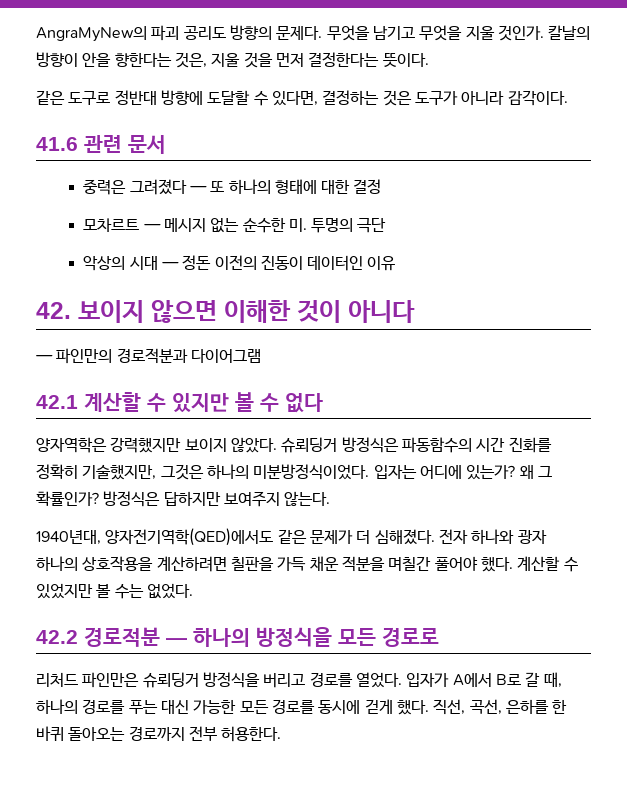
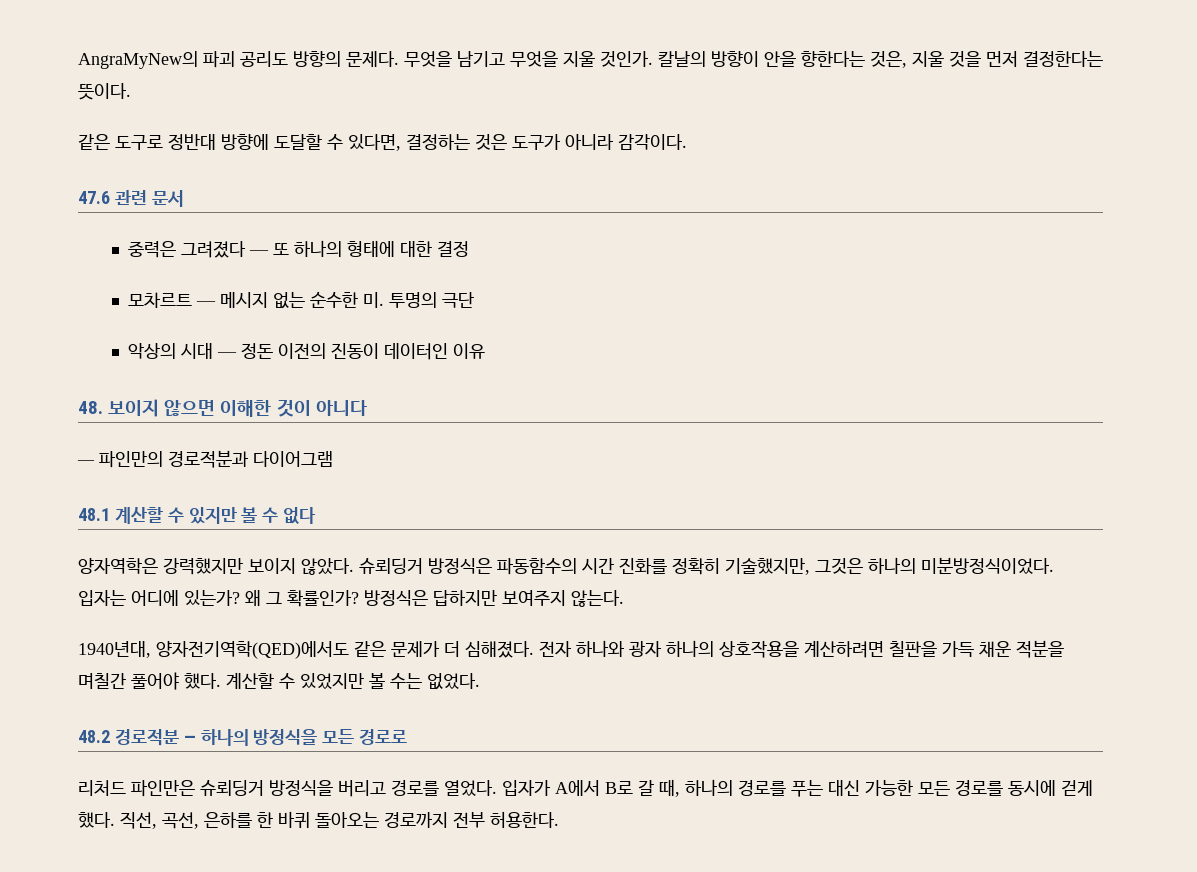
- 41.6 관련 문서
+ 47.6 관련 문서
- 42. 보이지 않으면 이해한 것이 아니다
+ 48. 보이지 않으면 이해한 것이 아니다
- 42.1 계산할 수 있지만 볼 수 없다
+ 48.1 계산할 수 있지만 볼 수 없다
- 42.2 경로적분 — 하나의 방정식을 모든 경로로
+ 48.2 경로적분 — 하나의 방정식을 모든 경로로

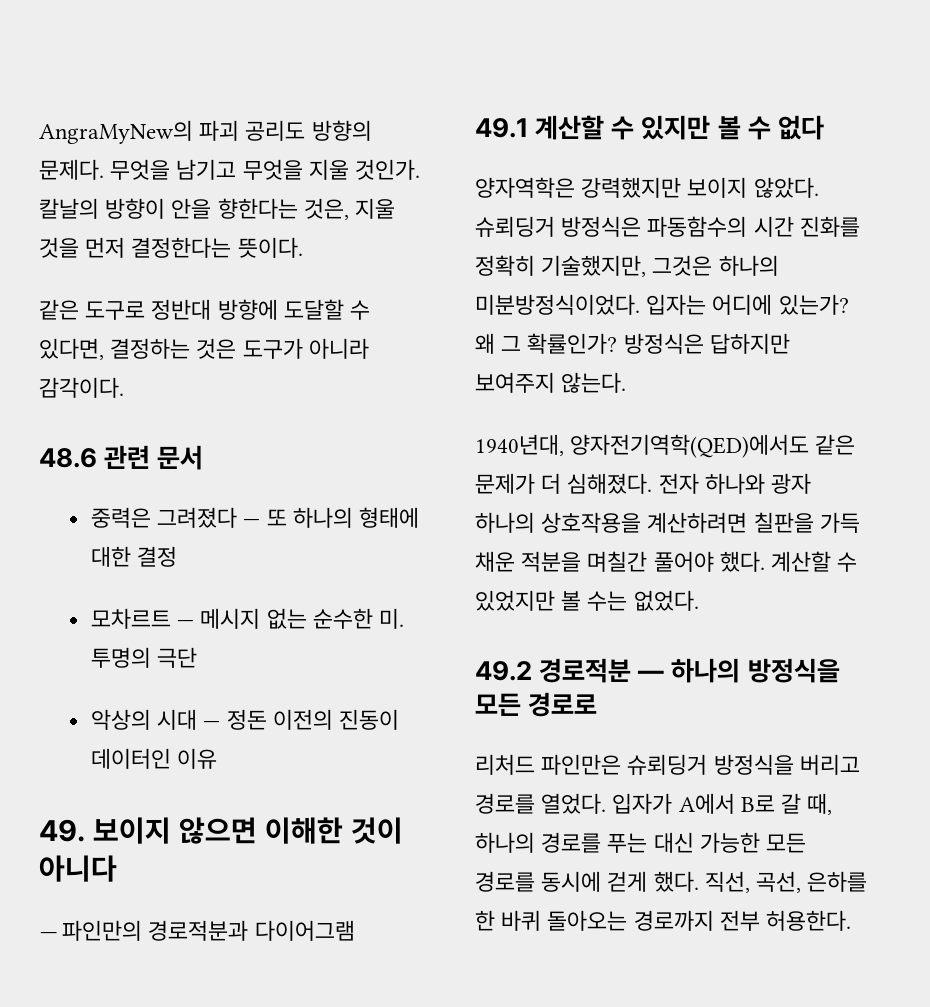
- 47.6 관련 문서
+ 48.6 관련 문서
- 48. 보이지 않으면 이해한 것이 아니다
+ 49. 보이지 않으면 이해한 것이 아니다
- 48.1 계산할 수 있지만 볼 수 없다
+ 49.1 계산할 수 있지만 볼 수 없다
- 48.2 경로적분 — 하나의 방정식을 모든 경로로
+ 49.2 경로적분 — 하나의 방정식을 모든 경로로

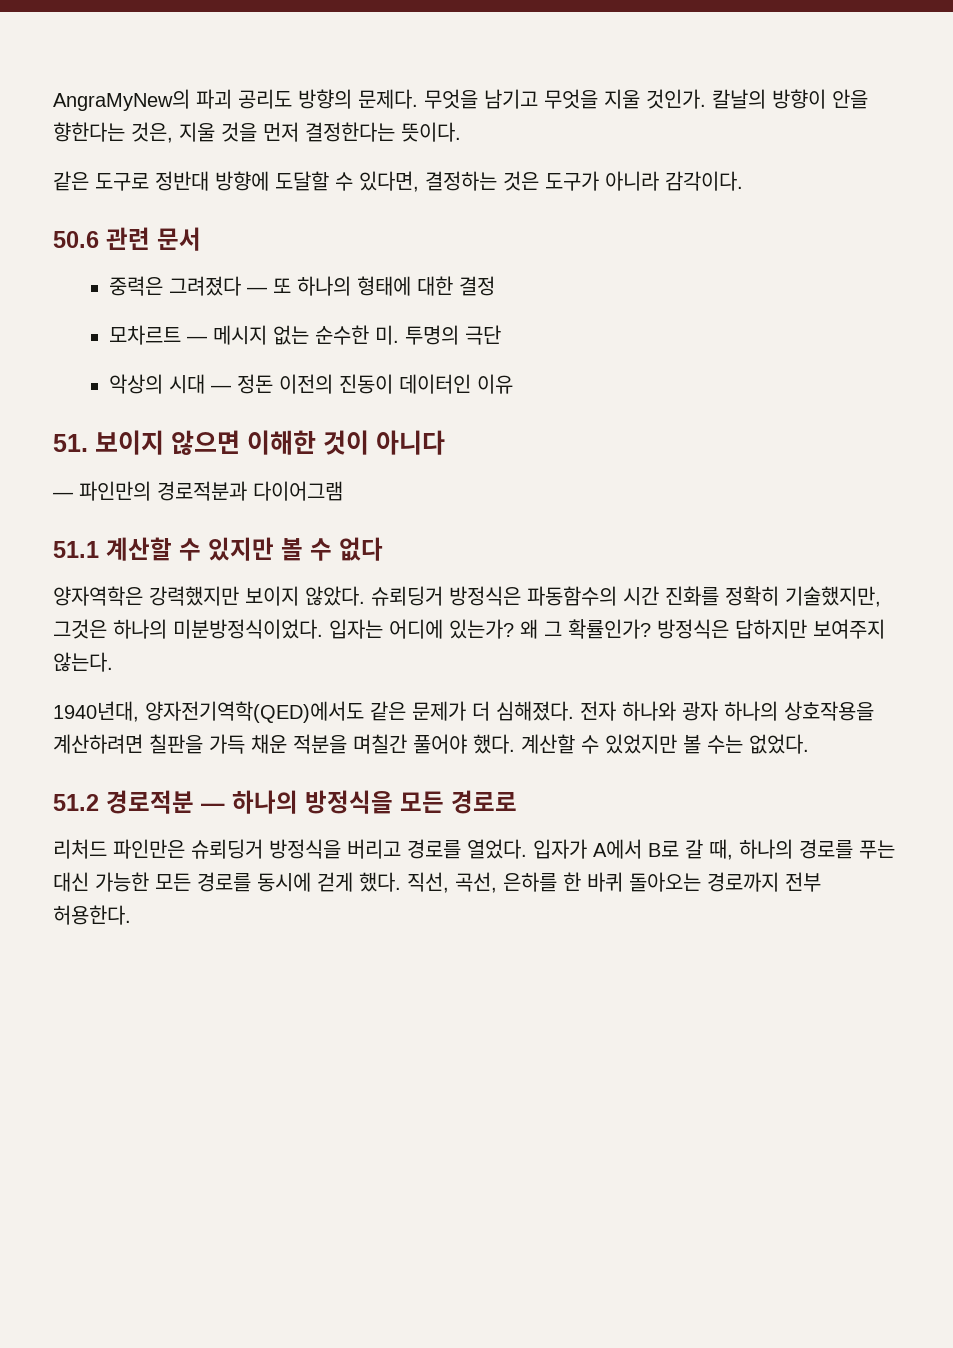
- 48.6 관련 문서
+ 50.6 관련 문서
- 49. 보이지 않으면 이해한 것이 아니다
+ 51. 보이지 않으면 이해한 것이 아니다
- 49.1 계산할 수 있지만 볼 수 없다
+ 51.1 계산할 수 있지만 볼 수 없다
- 49.2 경로적분 — 하나의 방정식을 모든 경로로
+ 51.2 경로적분 — 하나의 방정식을 모든 경로로

